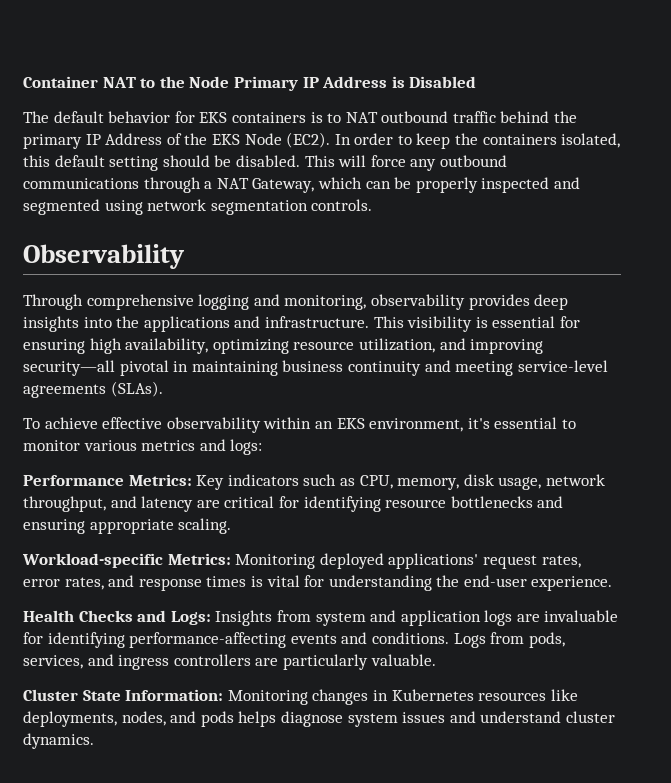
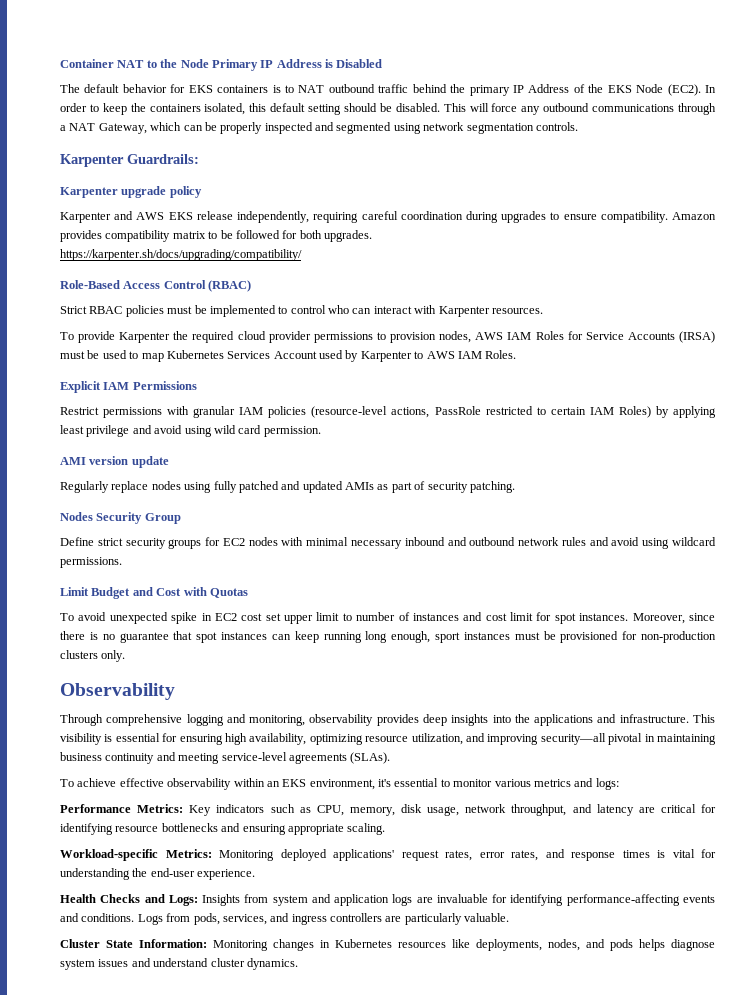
+ Karpenter Guardrails:
+ Karpenter upgrade policy
+ Karpenter and AWS EKS release independently, requiring careful coordination during upgrades to ensure compatibility. Amazon provides compatibility matrix to be followed for both upgrades.
+ https://karpenter.sh/docs/upgrading/compatibility/
+ Role-Based Access Control (RBAC)
+ Strict RBAC policies must be implemented to control who can interact with Karpenter resources.
+ To provide Karpenter the required cloud provider permissions to provision nodes, AWS IAM Roles for Service Accounts (IRSA) must be used to map Kubernetes Services Account used by Karpenter to AWS IAM Roles.
+ Explicit IAM Permissions
+ Restrict permissions with granular IAM policies (resource-level actions, PassRole restricted to certain IAM Roles) by applying least privilege and avoid using wild card permission.
+ AMI version update
+ Regularly replace nodes using fully patched and updated AMIs as part of security patching.
+ Nodes Security Group
+ Define strict security groups for EC2 nodes with minimal necessary inbound and outbound network rules and avoid using wildcard permissions.
+ Limit Budget and Cost with Quotas
+ To avoid unexpected spike in EC2 cost set upper limit to number of instances and cost limit for spot instances. Moreover, since there is no guarantee that spot instances can keep running long enough, sport instances must be provisioned for non-production clusters only.

